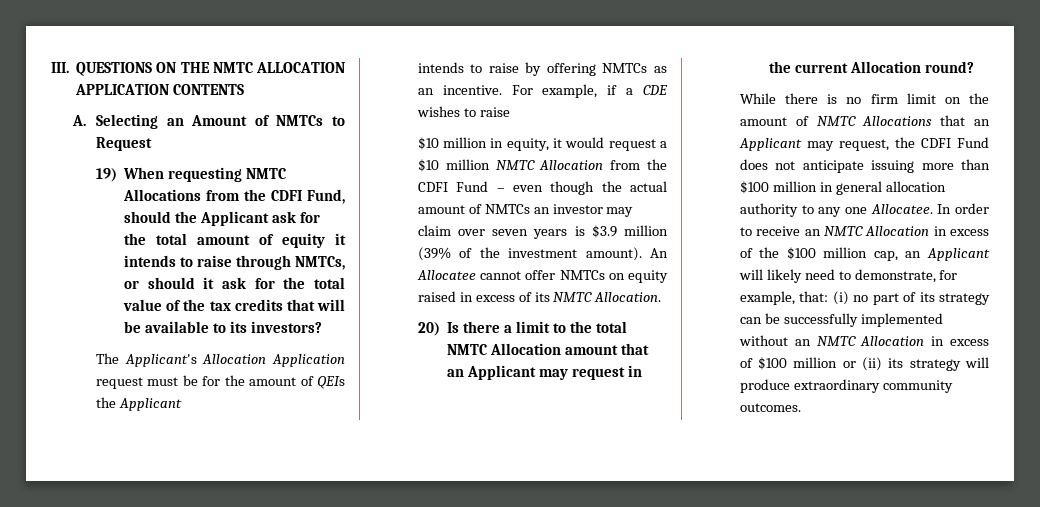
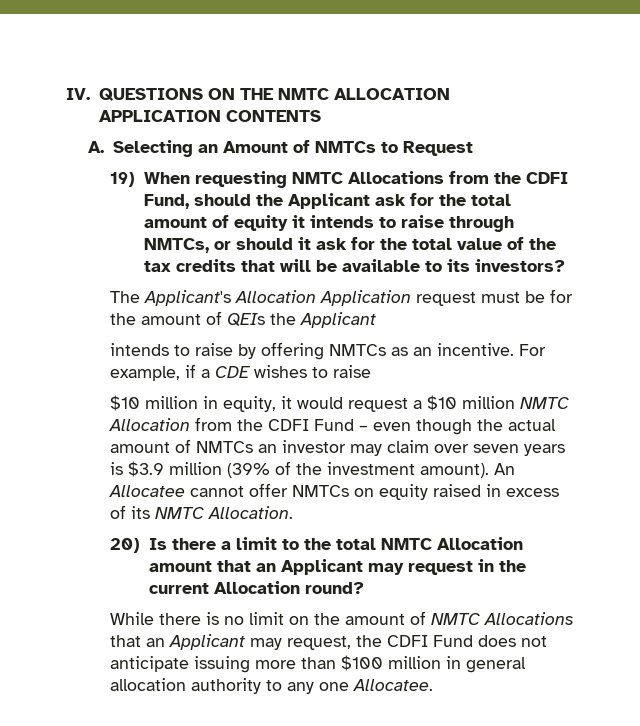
- III. QUESTIONS ON THE NMTC ALLOCATION APPLICATION CONTENTS
+ IV. QUESTIONS ON THE NMTC ALLOCATION APPLICATION CONTENTS
- While there is no firm limit on the amount of NMTC Allocations that an Applicant may request, the CDFI Fund does not anticipate issuing more than $100 million in general allocation authority to any one Allocatee. In order to receive an NMTC Allocation in excess of the $100 million cap, an Applicant will likely need to demonstrate, for example, that: (i) no part of its strategy can be successfully implemented without an NMTC Allocation in excess of $100 million or (ii) its strategy will produce extraordinary community outcomes.
+ While there is no limit on the amount of NMTC Allocations that an Applicant may request, the CDFI Fund does not anticipate issuing more than $100 million in general allocation authority to any one Allocatee.

